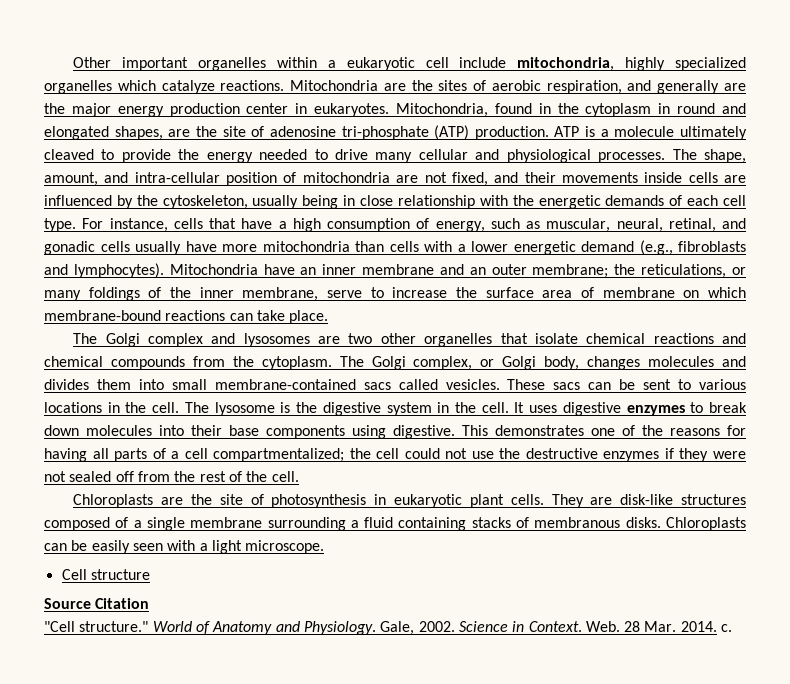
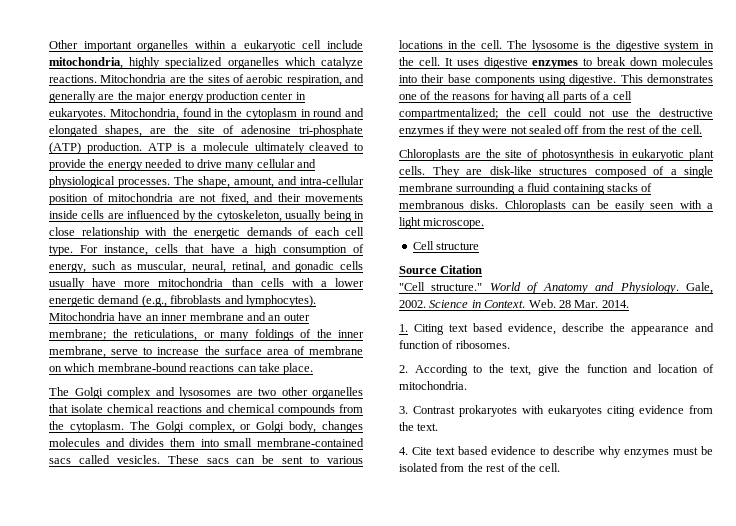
- Web. 28 Mar. 2014. c.
+ Web. 28 Mar. 2014.
+ 1. Citing text based evidence, describe the appearance and function of ribosomes.
+ 2. According to the text, give the function and location of mitochondria.
+ 3. Contrast prokaryotes with eukaryotes citing evidence from the text.
+ 4. Cite text based evidence to describe why enzymes must be isolated from the rest of the cell.

